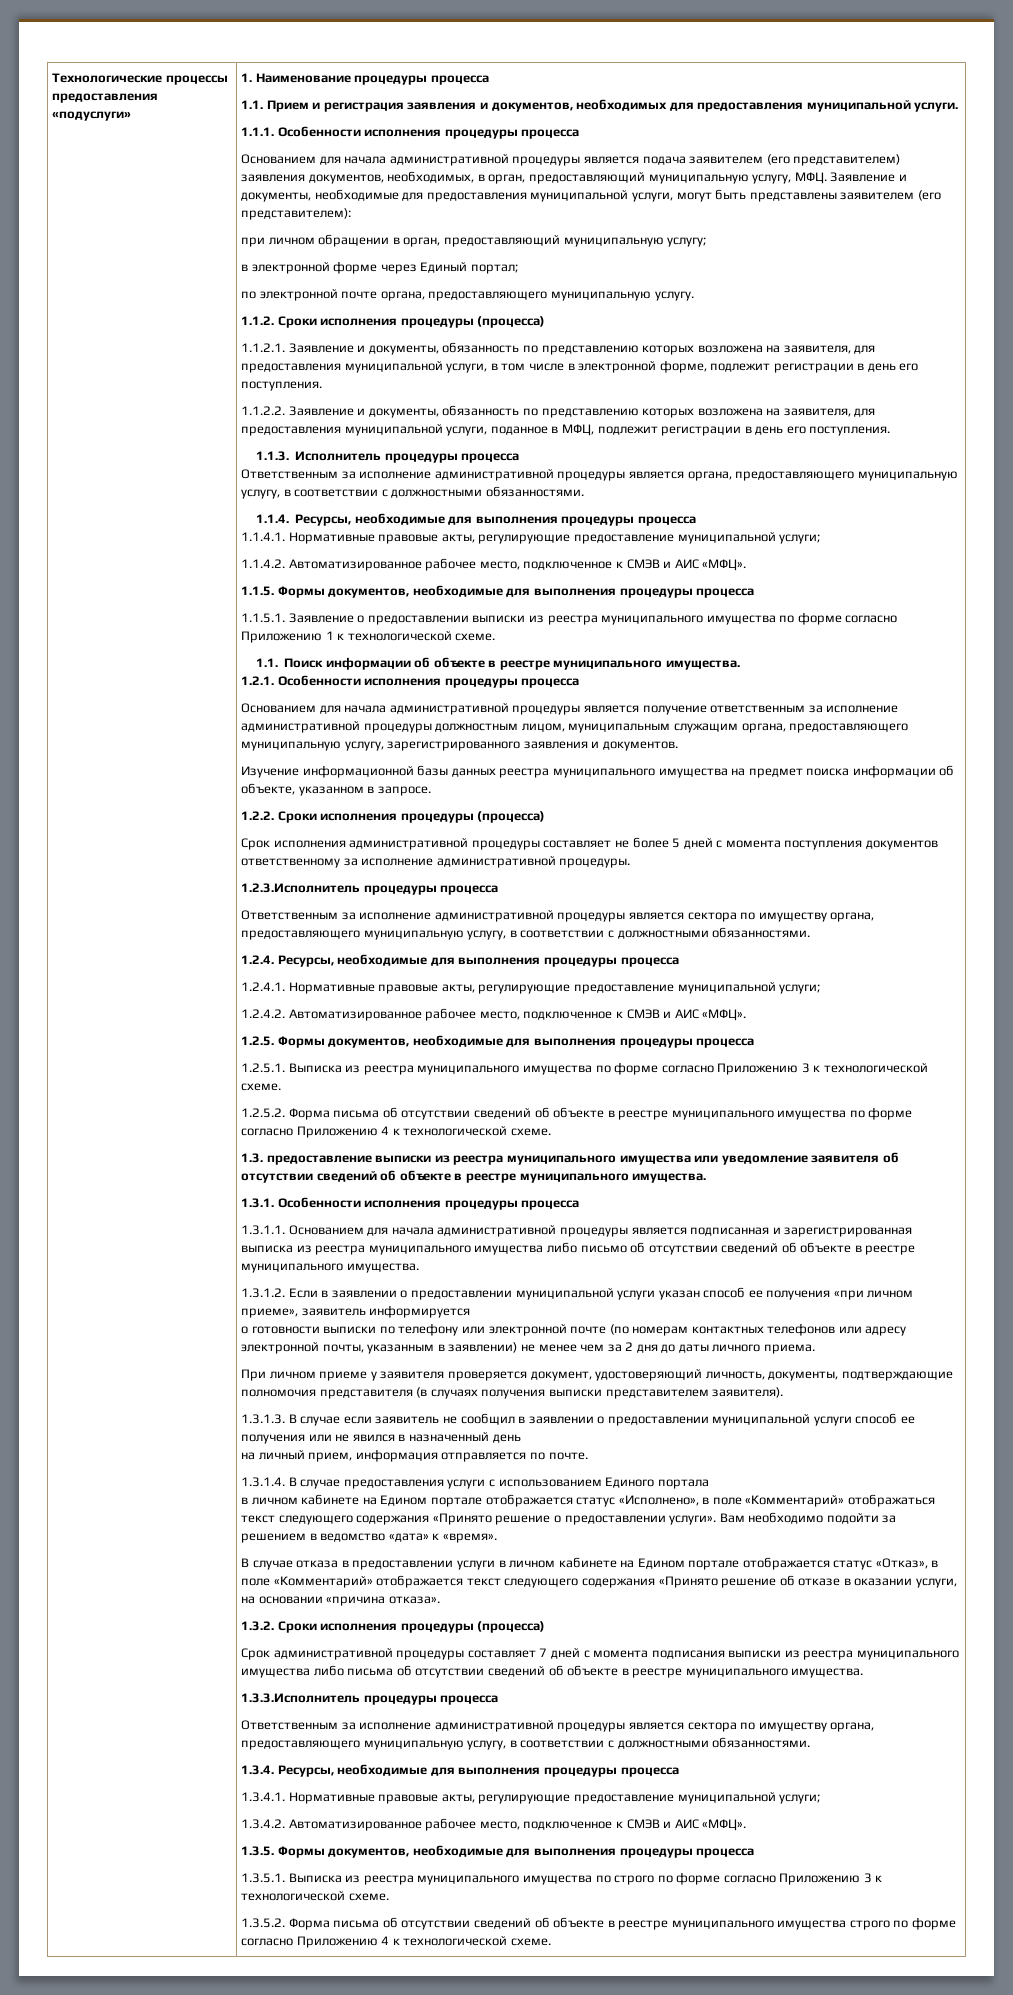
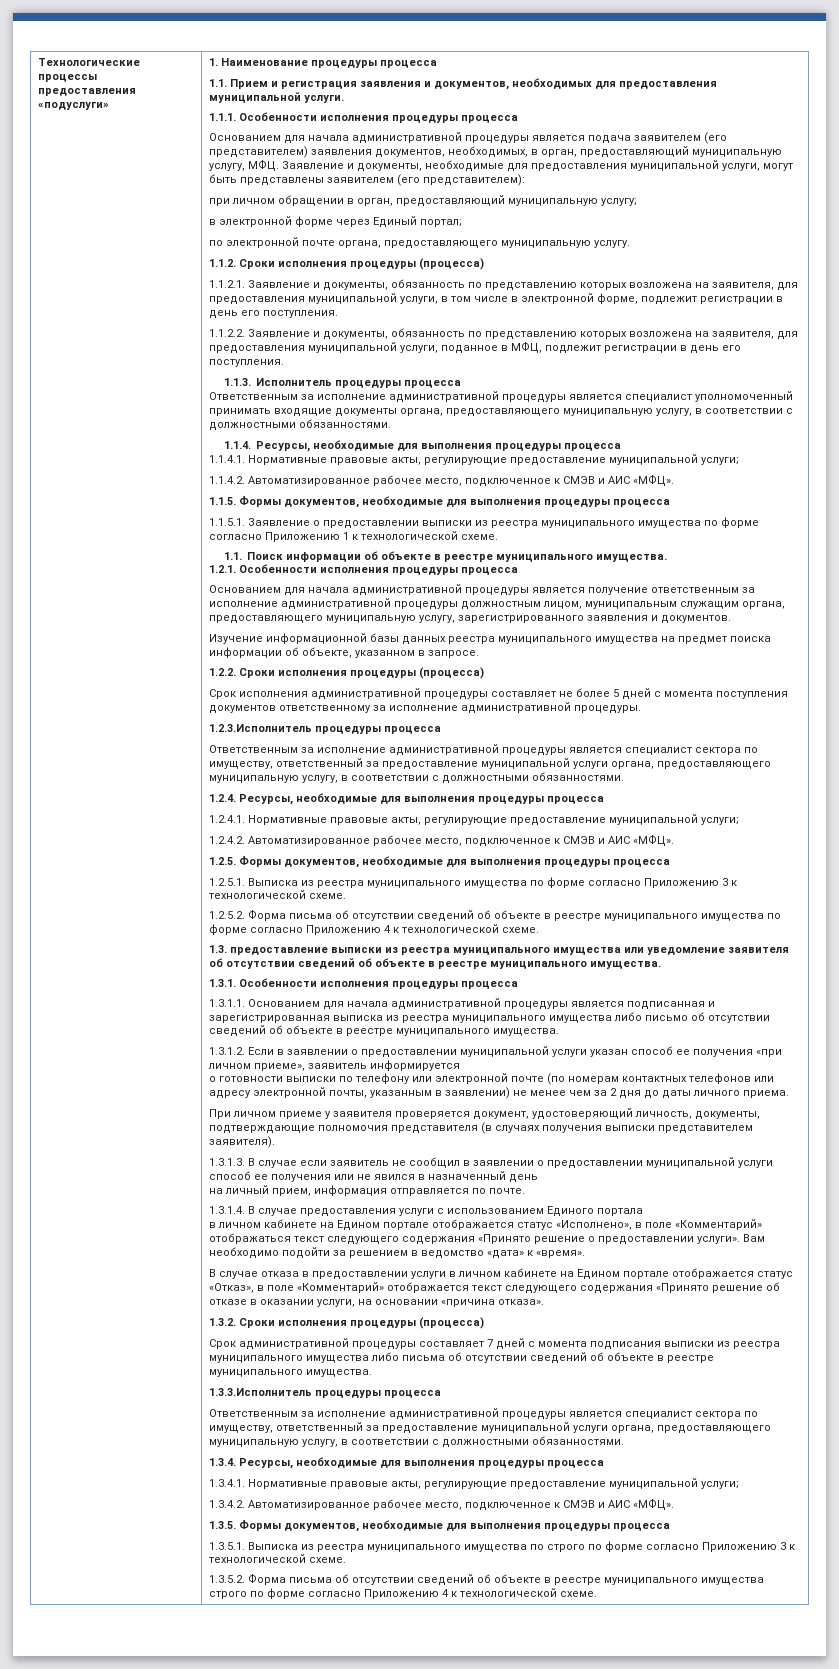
- Ответственным за исполнение административной процедуры является органа, предоставляющего муниципальную услугу, в соответствии с должностными обязанностями.
+ Ответственным за исполнение административной процедуры является специалист уполномоченный принимать входящие документы органа, предоставляющего муниципальную услугу, в соответствии с должностными обязанностями.
  1.2.3.Исполнитель процедуры процесса
- Ответственным за исполнение административной процедуры является сектора по имуществу органа, предоставляющего муниципальную услугу, в соответствии с должностными обязанностями.
+ Ответственным за исполнение административной процедуры является специалист сектора по имуществу, ответственный за предоставление муниципальной услуги органа, предоставляющего муниципальную услугу, в соответствии с должностными обязанностями.
  1.3.3.Исполнитель процедуры процесса
- Ответственным за исполнение административной процедуры является сектора по имуществу органа, предоставляющего муниципальную услугу, в соответствии с должностными обязанностями.
+ Ответственным за исполнение административной процедуры является специалист сектора по имуществу, ответственный за предоставление муниципальной услуги органа, предоставляющего муниципальную услугу, в соответствии с должностными обязанностями.

